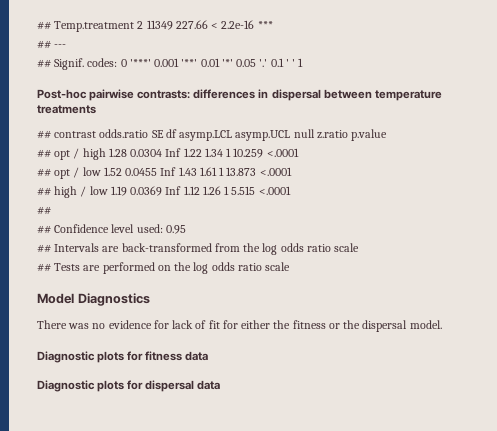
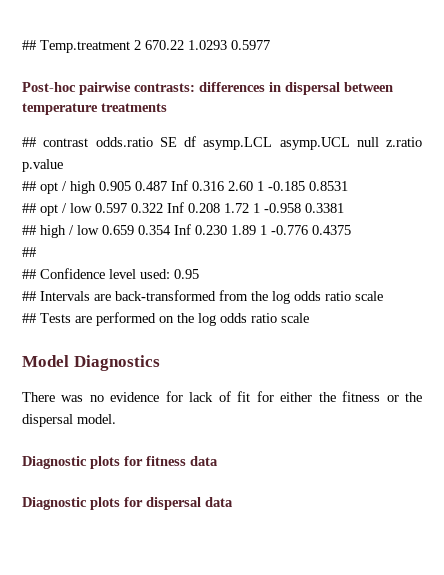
- ## Temp.treatment 2 11349 227.66 < 2.2e-16 ***
- ## ---
- ## Signif. codes: 0 '***' 0.001 '**' 0.01 '*' 0.05 '.' 0.1 ' ' 1
+ ## Temp.treatment 2 670.22 1.0293 0.5977
- ## opt / high 1.28 0.0304 Inf 1.22 1.34 1 10.259 <.0001
- ## opt / low 1.52 0.0455 Inf 1.43 1.61 1 13.873 <.0001
- ## high / low 1.19 0.0369 Inf 1.12 1.26 1 5.515 <.0001
+ ## opt / high 0.905 0.487 Inf 0.316 2.60 1 -0.185 0.8531
+ ## opt / low 0.597 0.322 Inf 0.208 1.72 1 -0.958 0.3381
+ ## high / low 0.659 0.354 Inf 0.230 1.89 1 -0.776 0.4375

